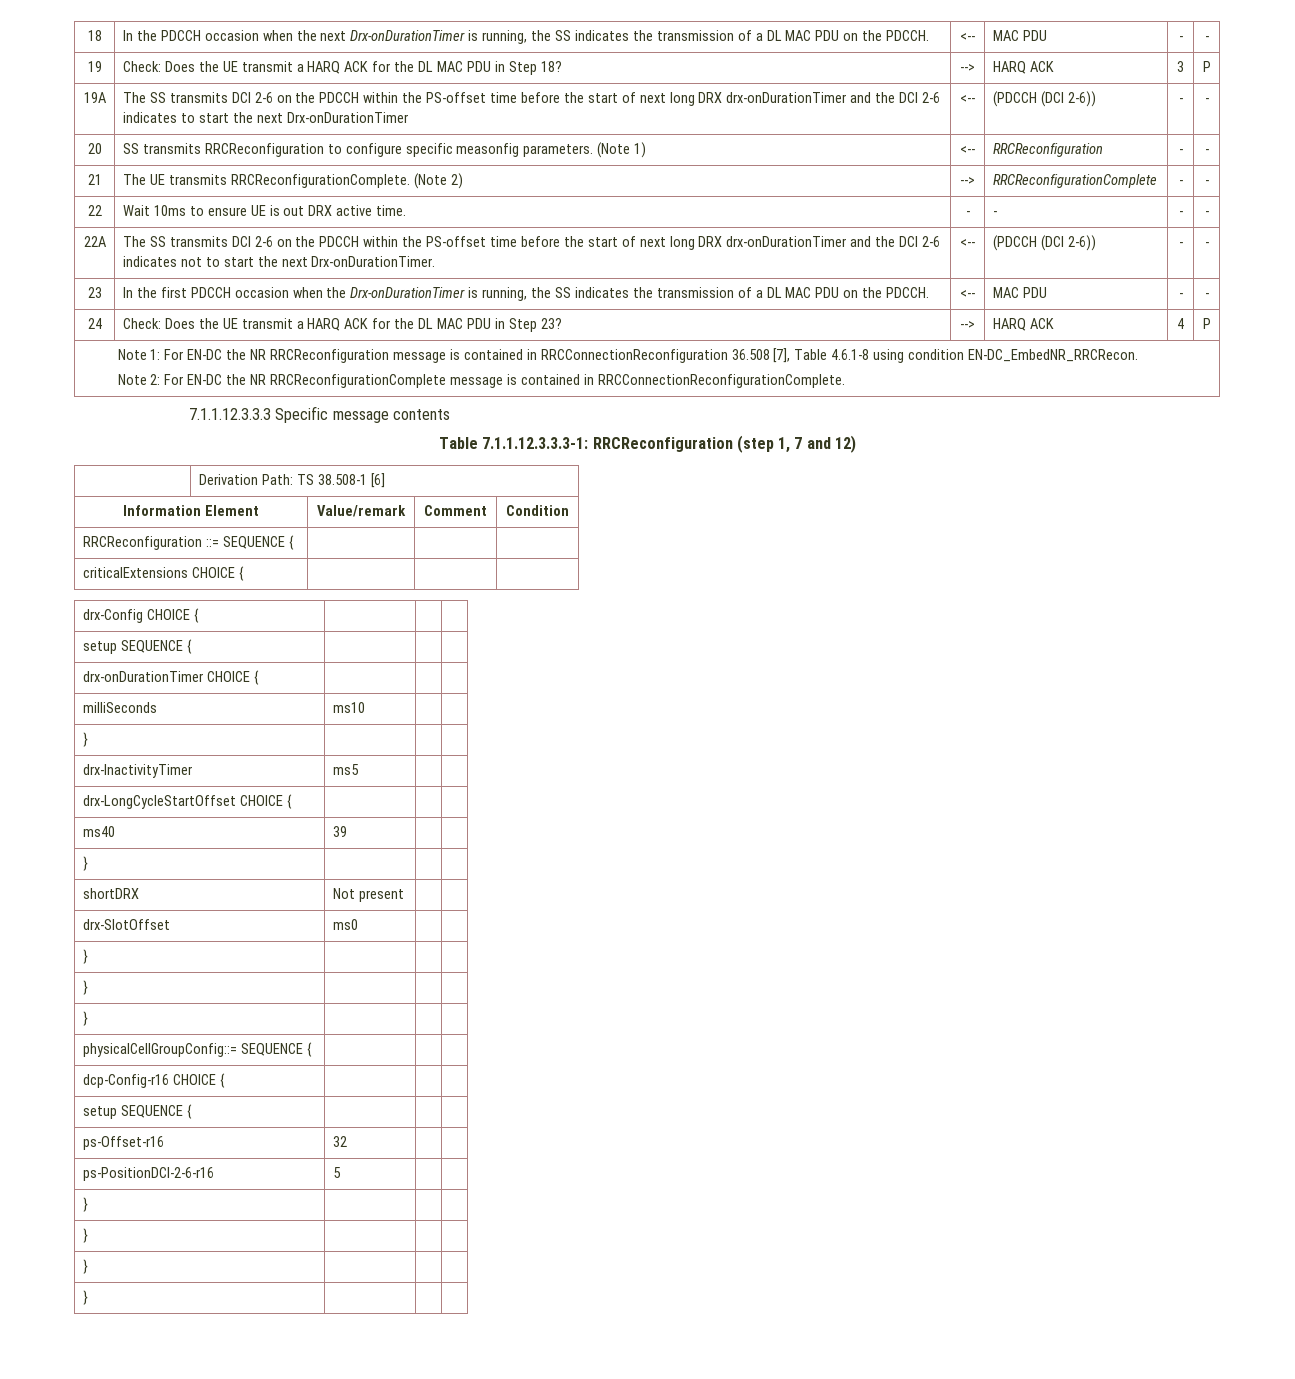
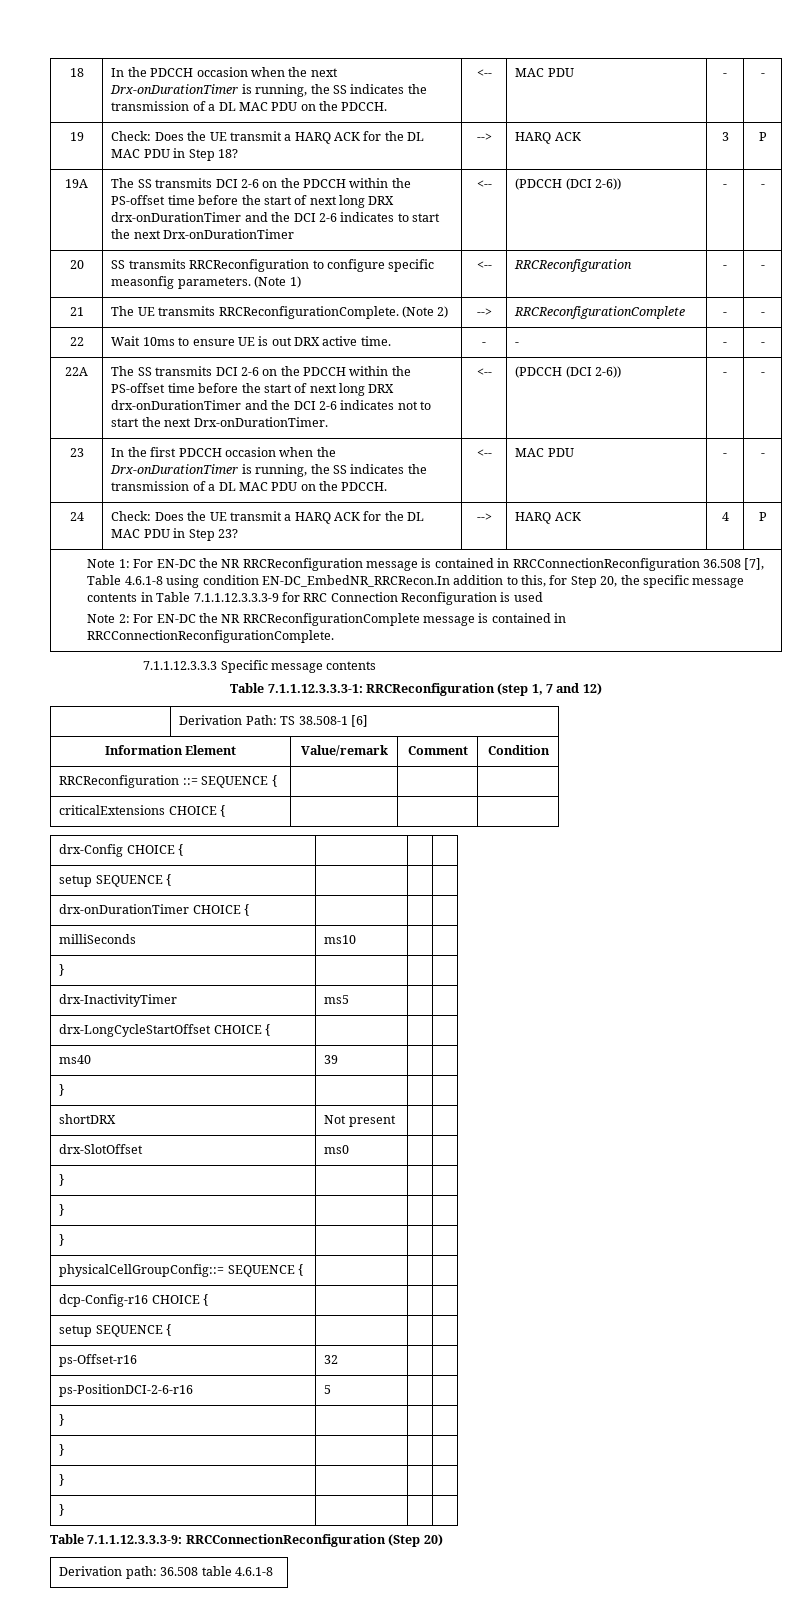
- Note 1: For EN-DC the NR RRCReconfiguration message is contained in RRCConnectionReconfiguration 36.508 [7], Table 4.6.1-8 using condition EN-DC_EmbedNR_RRCRecon.
+ Note 1: For EN-DC the NR RRCReconfiguration message is contained in RRCConnectionReconfiguration 36.508 [7], Table 4.6.1-8 using condition EN-DC_EmbedNR_RRCRecon.In addition to this, for Step 20, the specific message contents in Table 7.1.1.12.3.3.3-9 for RRC Connection Reconfiguration is used
+ Table 7.1.1.12.3.3.3-9: RRCConnectionReconfiguration (Step 20)
+ Derivation path: 36.508 table 4.6.1-8

